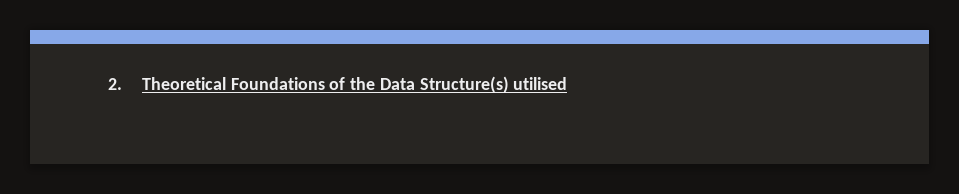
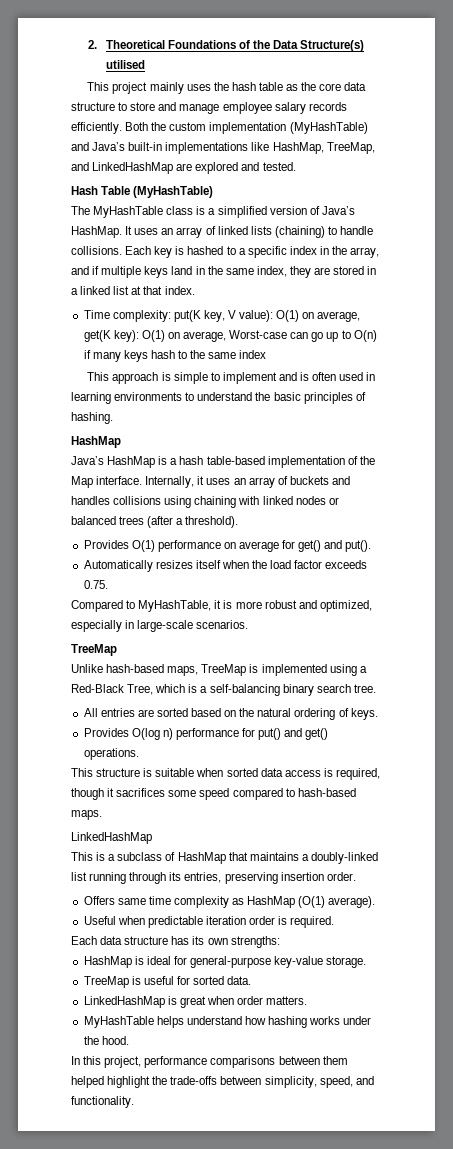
+ This project mainly uses the hash table as the core data structure to store and manage employee salary records efficiently. Both the custom implementation (MyHashTable) and Java’s built-in implementations like HashMap, TreeMap, and LinkedHashMap are explored and tested.
+ Hash Table (MyHashTable)
+ The MyHashTable class is a simplified version of Java’s HashMap. It uses an array of linked lists (chaining) to handle collisions. Each key is hashed to a specific index in the array, and if multiple keys land in the same index, they are stored in a linked list at that index.
+ Time complexity: put(K key, V value): O(1) on average, get(K key): O(1) on average, Worst-case can go up to O(n) if many keys hash to the same index
+ This approach is simple to implement and is often used in learning environments to understand the basic principles of hashing.
+ HashMap
+ Java’s HashMap is a hash table-based implementation of the Map interface. Internally, it uses an array of buckets and handles collisions using chaining with linked nodes or balanced trees (after a threshold).
+ Provides O(1) performance on average for get() and put().
+ Automatically resizes itself when the load factor exceeds 0.75.
+ Compared to MyHashTable, it is more robust and optimized, especially in large-scale scenarios.
+ TreeMap
+ Unlike hash-based maps, TreeMap is implemented using a Red-Black Tree, which is a self-balancing binary search tree.
+ All entries are sorted based on the natural ordering of keys.
+ Provides O(log n) performance for put() and get() operations.
+ This structure is suitable when sorted data access is required, though it sacrifices some speed compared to hash-based maps.
+ LinkedHashMap
+ This is a subclass of HashMap that maintains a doubly-linked list running through its entries, preserving insertion order.
+ Offers same time complexity as HashMap (O(1) average).
+ Useful when predictable iteration order is required.
+ Each data structure has its own strengths:
+ HashMap is ideal for general-purpose key-value storage.
+ TreeMap is useful for sorted data.
+ LinkedHashMap is great when order matters.
+ MyHashTable helps understand how hashing works under the hood.
+ In this project, performance comparisons between them helped highlight the trade-offs between simplicity, speed, and functionality.

